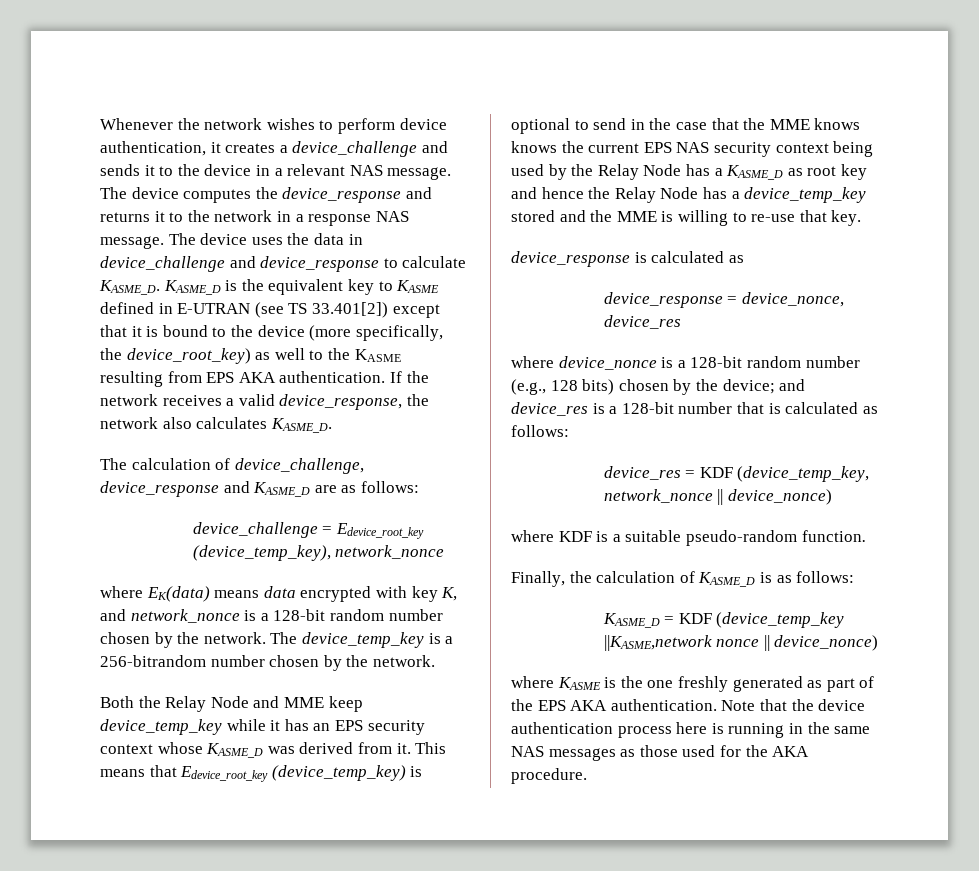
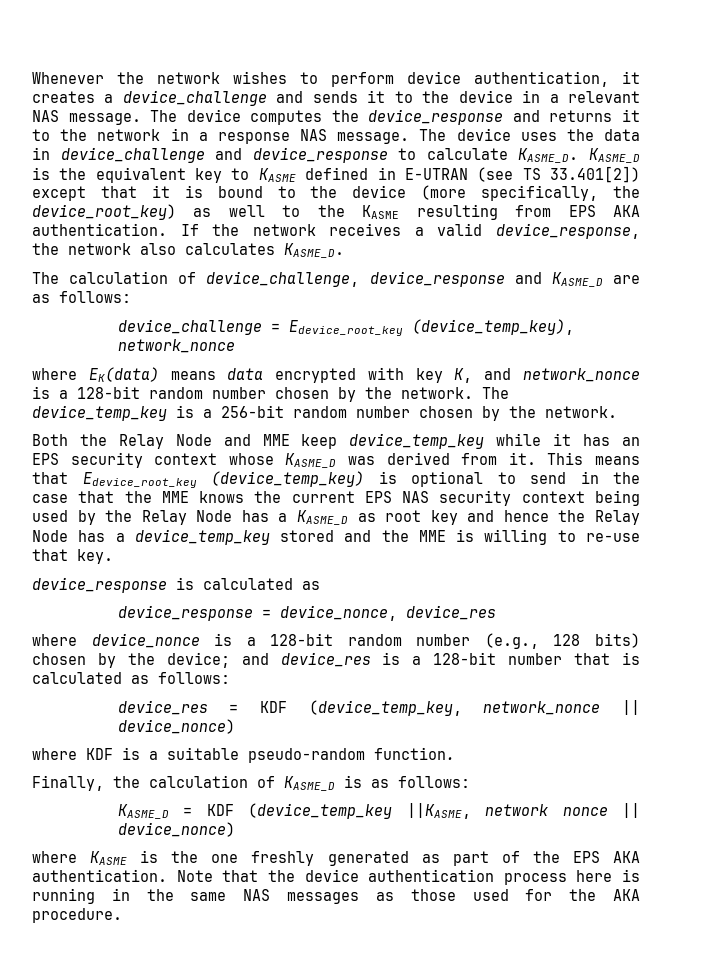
- The device_temp_key is a 256-bitrandom number chosen by the network.
+ The device_temp_key is a 256-bit random number chosen by the network.
- This means that Edevice_root_key (device_temp_key) is optional to send in the case that the MME knows knows the current EPS NAS security context being used by the Relay Node has a KASME_D as root key and hence the Relay Node has a device_temp_key stored and the MME is willing to re-use that key.
+ This means that Edevice_root_key (device_temp_key) is optional to send in the case that the MME knows the current EPS NAS security context being used by the Relay Node has a KASME_D as root key and hence the Relay Node has a device_temp_key stored and the MME is willing to re-use that key.
- KASME_D = KDF (device_temp_key ||KASME,network nonce || device_nonce)
+ KASME_D = KDF (device_temp_key ||KASME, network nonce || device_nonce)

